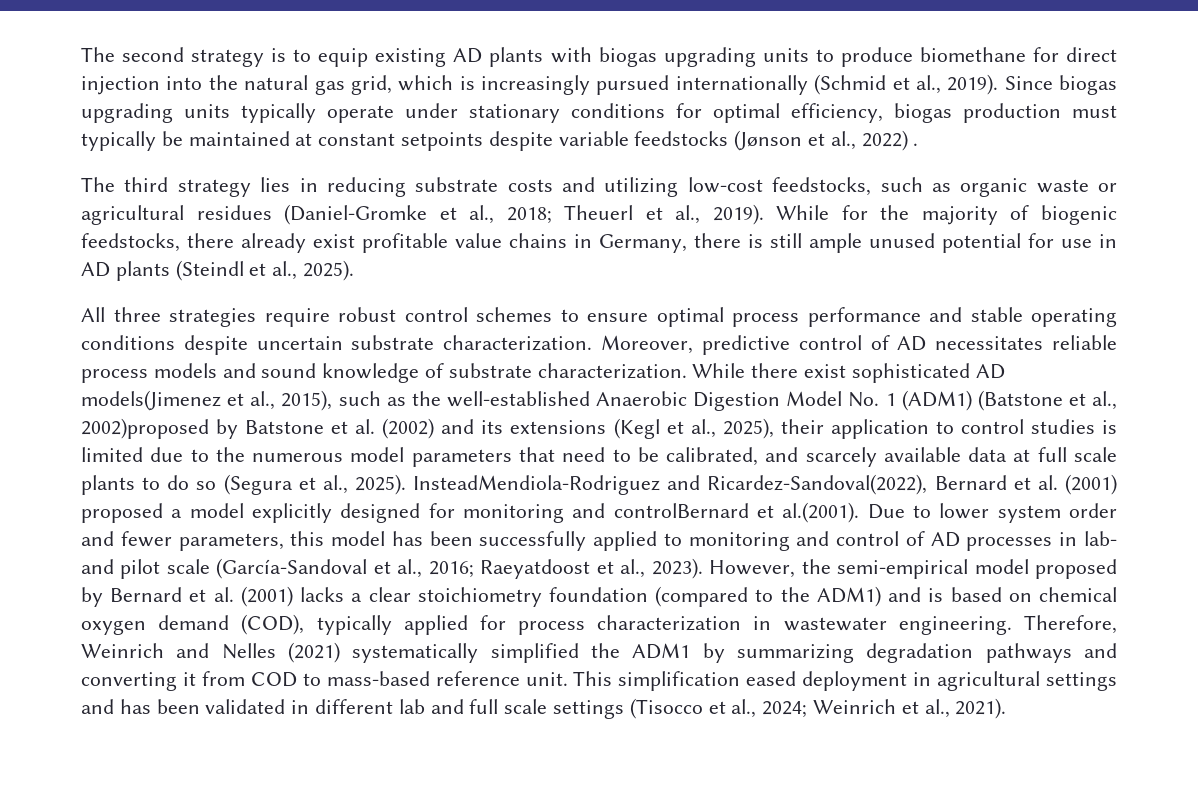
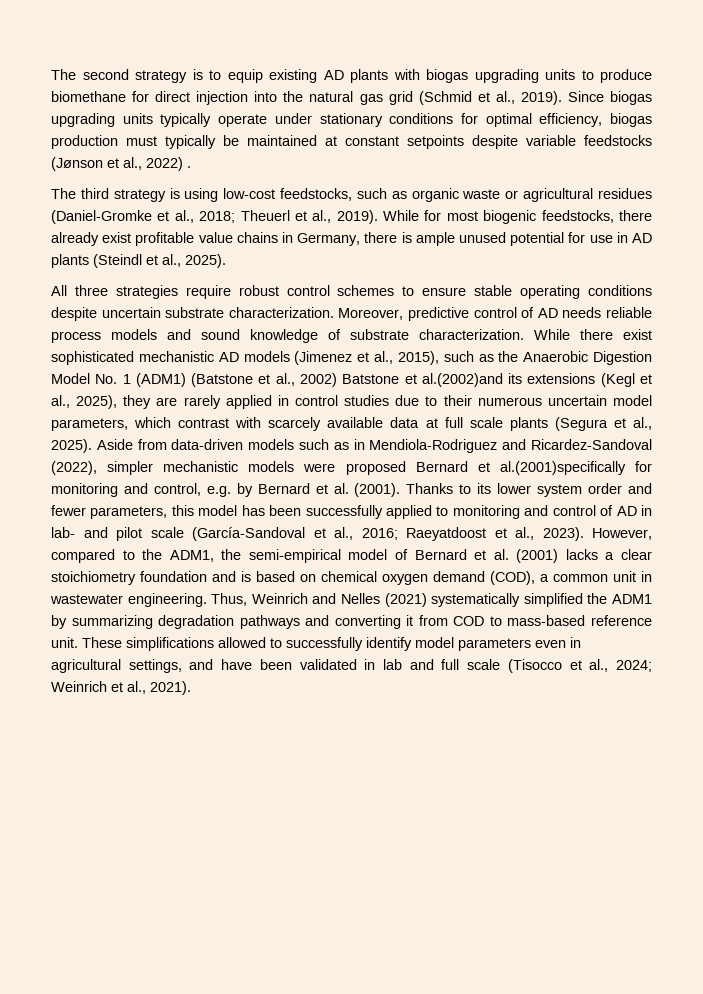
- The second strategy is to equip existing AD plants with biogas upgrading units to produce biomethane for direct injection into the natural gas grid, which is increasingly pursued internationally (Schmid et al., 2019).
+ The second strategy is to equip existing AD plants with biogas upgrading units to produce biomethane for direct injection into the natural gas grid (Schmid et al., 2019).
- The third strategy lies in reducing substrate costs and utilizing low-cost feedstocks, such as organic waste or agricultural residues (Daniel‐Gromke et al., 2018; Theuerl et al., 2019).
+ The third strategy is using low-cost feedstocks, such as organic waste or agricultural residues (Daniel‐Gromke et al., 2018; Theuerl et al., 2019).
- While for the majority of biogenic feedstocks, there already exist profitable value chains in Germany, there is still ample unused potential for use in AD plants (Steindl et al., 2025).
+ While for most biogenic feedstocks, there already exist profitable value chains in Germany, there is ample unused potential for use in AD plants (Steindl et al., 2025).
- All three strategies require robust control schemes to ensure optimal process performance and stable operating conditions despite uncertain substrate characterization.
+ All three strategies require robust control schemes to ensure stable operating conditions despite uncertain substrate characterization.
- Moreover, predictive control of AD necessitates reliable process models and sound knowledge of substrate characterization.
+ Moreover, predictive control of AD needs reliable process models and sound knowledge of substrate characterization.
- While there exist sophisticated AD models(Jimenez et al., 2015), such as the well-established Anaerobic Digestion Model No. 1 (ADM1) (Batstone et al., 2002)proposed by Batstone et al. (2002) and its extensions (Kegl et al., 2025), their application to control studies is limited due to the numerous model parameters that need to be calibrated, and scarcely available data at full scale plants to do so (Segura et al., 2025).
+ While there exist sophisticated mechanistic AD models (Jimenez et al., 2015), such as the Anaerobic Digestion Model No. 1 (ADM1) (Batstone et al., 2002) Batstone et al.(2002)and its extensions (Kegl et al., 2025), they are rarely applied in control studies due to their numerous uncertain model parameters, which contrast with scarcely available data at full scale plants (Segura et al., 2025).
- InsteadMendiola-Rodriguez and Ricardez-Sandoval(2022), Bernard et al. (2001) proposed a model explicitly designed for monitoring and controlBernard et al.(2001). Due to lower system order and fewer parameters, this model has been successfully applied to monitoring and control of AD processes in lab- and pilot scale (García-Sandoval et al., 2016; Raeyatdoost et al., 2023).
+ Aside from data-driven models such as in Mendiola-Rodriguez and Ricardez-Sandoval (2022), simpler mechanistic models were proposed Bernard et al.(2001)specifically for monitoring and control, e.g. by Bernard et al. (2001). Thanks to its lower system order and fewer parameters, this model has been successfully applied to monitoring and control of AD in lab- and pilot scale (García-Sandoval et al., 2016; Raeyatdoost et al., 2023).
- However, the semi-empirical model proposed by Bernard et al. (2001) lacks a clear stoichiometry foundation (compared to the ADM1) and is based on chemical oxygen demand (COD), typically applied for process characterization in wastewater engineering.
+ However, compared to the ADM1, the semi-empirical model of Bernard et al. (2001) lacks a clear stoichiometry foundation and is based on chemical oxygen demand (COD), a common unit in wastewater engineering.
- Therefore, Weinrich and Nelles (2021) systematically simplified the ADM1 by summarizing degradation pathways and converting it from COD to mass-based reference unit.
+ Thus, Weinrich and Nelles (2021) systematically simplified the ADM1 by summarizing degradation pathways and converting it from COD to mass-based reference unit.
- This simplification eased deployment in agricultural settings and has been validated in different lab and full scale settings (Tisocco et al., 2024; Weinrich et al., 2021).
+ These simplifications allowed to successfully identify model parameters even in agricultural settings, and have been validated in lab and full scale (Tisocco et al., 2024; Weinrich et al., 2021).

